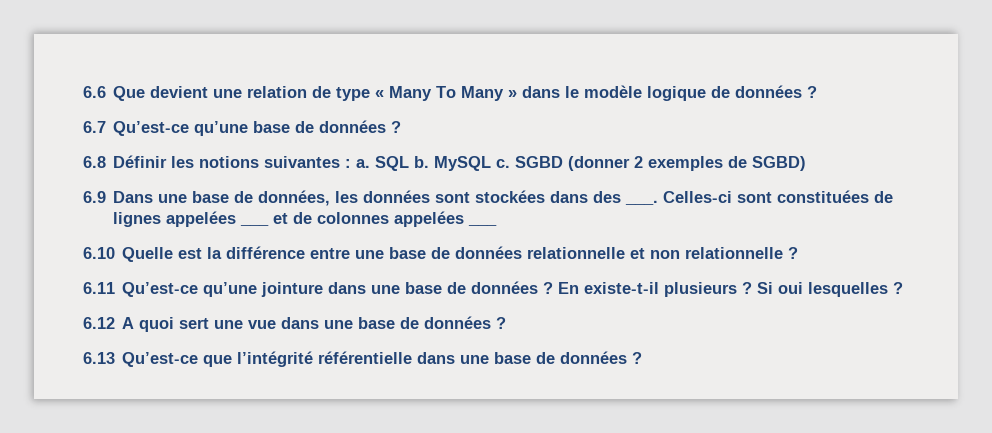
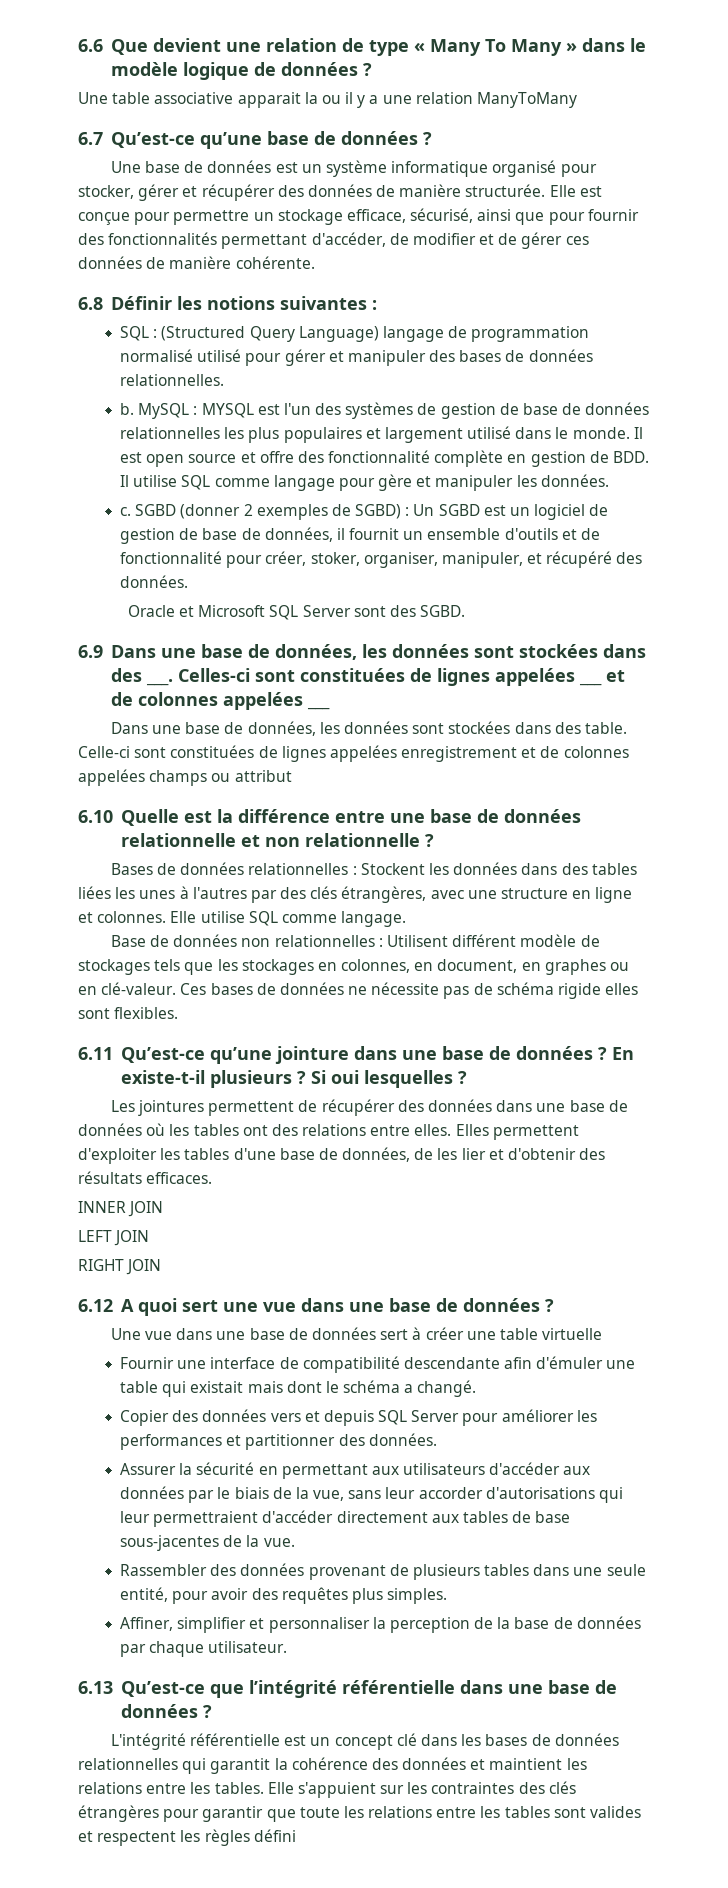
+ Une table associative apparait la ou il y a une relation ManyToMany
+ Une base de données est un système informatique organisé pour stocker, gérer et récupérer des données de manière structurée. Elle est conçue pour permettre un stockage efficace, sécurisé, ainsi que pour fournir des fonctionnalités permettant d'accéder, de modifier et de gérer ces données de manière cohérente.
- 6.8 Définir les notions suivantes : a. SQL b. MySQL c.
+ 6.8 Définir les notions suivantes :
+ SQL : (Structured Query Language) langage de programmation normalisé utilisé pour gérer et manipuler des bases de données relationnelles.
+ b. MySQL : MYSQL est l'un des systèmes de gestion de base de données relationnelles les plus populaires et largement utilisé dans le monde. Il est open source et offre des fonctionnalité complète en gestion de BDD. Il utilise SQL comme langage pour gère et manipuler les données.
+ c.
- SGBD (donner 2 exemples de SGBD)
+ SGBD (donner 2 exemples de SGBD) : Un SGBD est un logiciel de gestion de base de données, il fournit un ensemble d'outils et de fonctionnalité pour créer, stoker, organiser, manipuler, et récupéré des données.
+ Oracle et Microsoft SQL Server sont des SGBD.
+ Dans une base de données, les données sont stockées dans des table. Celle-ci sont constituées de lignes appelées enregistrement et de colonnes appelées champs ou attribut
+ Bases de données relationnelles : Stockent les données dans des tables liées les unes à l'autres par des clés étrangères, avec une structure en ligne et colonnes. Elle utilise SQL comme langage.
+ Base de données non relationnelles : Utilisent différent modèle de stockages tels que les stockages en colonnes, en document, en graphes ou en clé-valeur. Ces bases de données ne nécessite pas de schéma rigide elles sont flexibles.
+ Les jointures permettent de récupérer des données dans une base de données où les tables ont des relations entre elles. Elles permettent d'exploiter les tables d'une base de données, de les lier et d'obtenir des résultats efficaces.
+ INNER JOIN
+ LEFT JOIN
+ RIGHT JOIN
+ Une vue dans une base de données sert à créer une table virtuelle
+ Fournir une interface de compatibilité descendante afin d'émuler une table qui existait mais dont le schéma a changé.
+ Copier des données vers et depuis SQL Server pour améliorer les performances et partitionner des données.
+ Assurer la sécurité en permettant aux utilisateurs d'accéder aux données par le biais de la vue, sans leur accorder d'autorisations qui leur permettraient d'accéder directement aux tables de base sous-jacentes de la vue.
+ Rassembler des données provenant de plusieurs tables dans une seule entité, pour avoir des requêtes plus simples.
+ Affiner, simplifier et personnaliser la perception de la base de données par chaque utilisateur.
+ L'intégrité référentielle est un concept clé dans les bases de données relationnelles qui garantit la cohérence des données et maintient les relations entre les tables. Elle s'appuient sur les contraintes des clés étrangères pour garantir que toute les relations entre les tables sont valides et respectent les règles défini

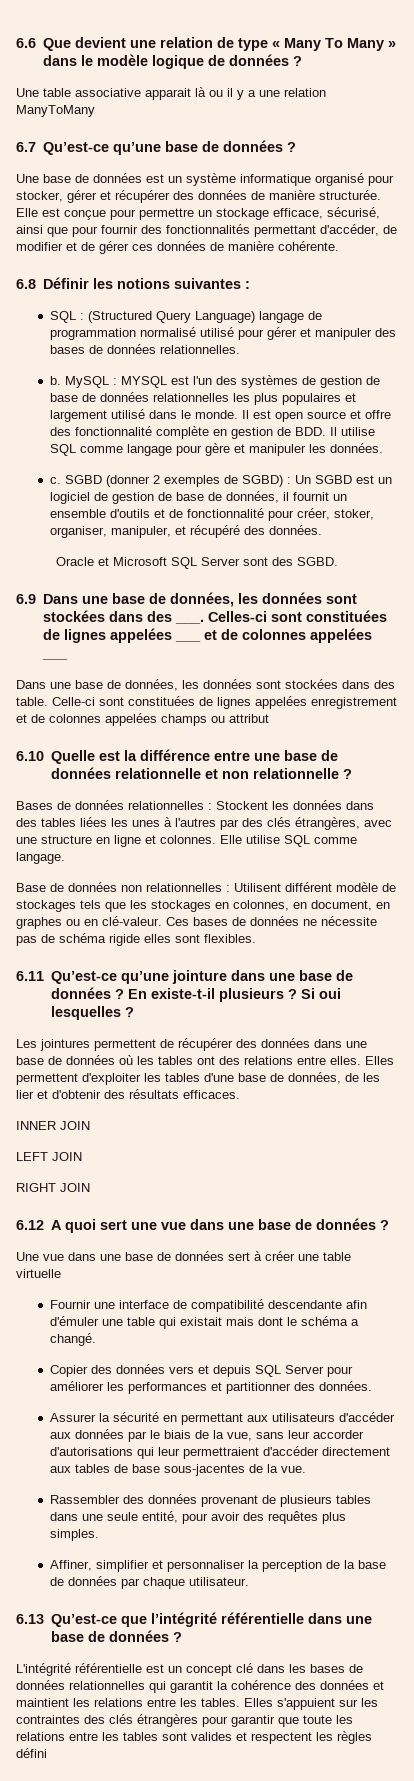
- Une table associative apparait la ou il y a une relation ManyToMany
+ Une table associative apparait là ou il y a une relation ManyToMany
- Elle s'appuient sur les contraintes des clés étrangères pour garantir que toute les relations entre les tables sont valides et respectent les règles défini
+ Elles s'appuient sur les contraintes des clés étrangères pour garantir que toute les relations entre les tables sont valides et respectent les règles défini

